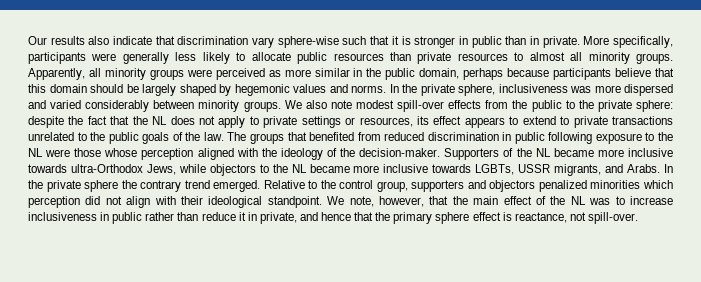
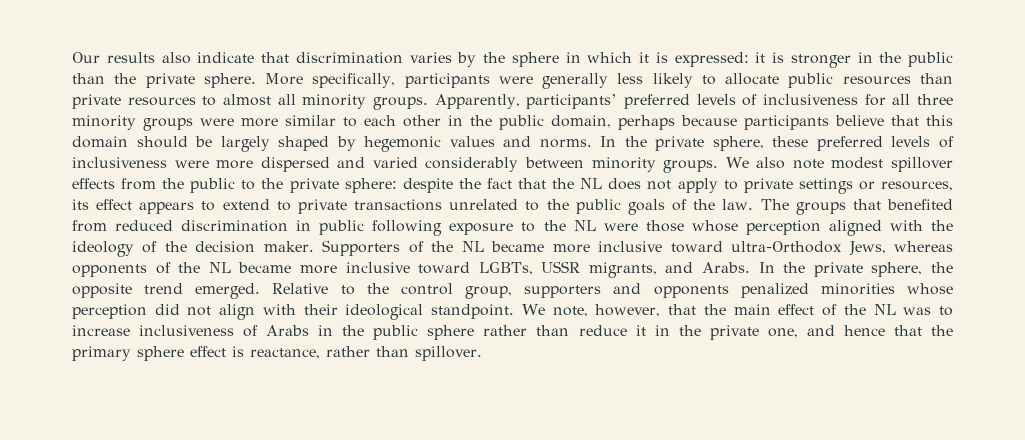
- Our results also indicate that discrimination vary sphere-wise such that it is stronger in public than in private.
+ Our results also indicate that discrimination varies by the sphere in which it is expressed: it is stronger in the public than the private sphere.
- Apparently, all minority groups were perceived as more similar in the public domain, perhaps because participants believe that this domain should be largely shaped by hegemonic values and norms.
+ Apparently, participants’ preferred levels of inclusiveness for all three minority groups were more similar to each other in the public domain, perhaps because participants believe that this domain should be largely shaped by hegemonic values and norms.
- In the private sphere, inclusiveness was more dispersed and varied considerably between minority groups.
+ In the private sphere, these preferred levels of inclusiveness were more dispersed and varied considerably between minority groups.
- We also note modest spill-over effects from the public to the private sphere: despite the fact that the NL does not apply to private settings or resources, its effect appears to extend to private transactions unrelated to the public goals of the law.
+ We also note modest spillover effects from the public to the private sphere: despite the fact that the NL does not apply to private settings or resources, its effect appears to extend to private transactions unrelated to the public goals of the law.
- The groups that benefited from reduced discrimination in public following exposure to the NL were those whose perception aligned with the ideology of the decision-maker.
+ The groups that benefited from reduced discrimination in public following exposure to the NL were those whose perception aligned with the ideology of the decision maker.
- Supporters of the NL became more inclusive towards ultra-Orthodox Jews, while objectors to the NL became more inclusive towards LGBTs, USSR migrants, and Arabs.
+ Supporters of the NL became more inclusive toward ultra-Orthodox Jews, whereas opponents of the NL became more inclusive toward LGBTs, USSR migrants, and Arabs.
- In the private sphere the contrary trend emerged.
+ In the private sphere, the opposite trend emerged.
- Relative to the control group, supporters and objectors penalized minorities which perception did not align with their ideological standpoint.
+ Relative to the control group, supporters and opponents penalized minorities whose perception did not align with their ideological standpoint.
- We note, however, that the main effect of the NL was to increase inclusiveness in public rather than reduce it in private, and hence that the primary sphere effect is reactance, not spill-over.
+ We note, however, that the main effect of the NL was to increase inclusiveness of Arabs in the public sphere rather than reduce it in the private one, and hence that the primary sphere effect is reactance, rather than spillover.

